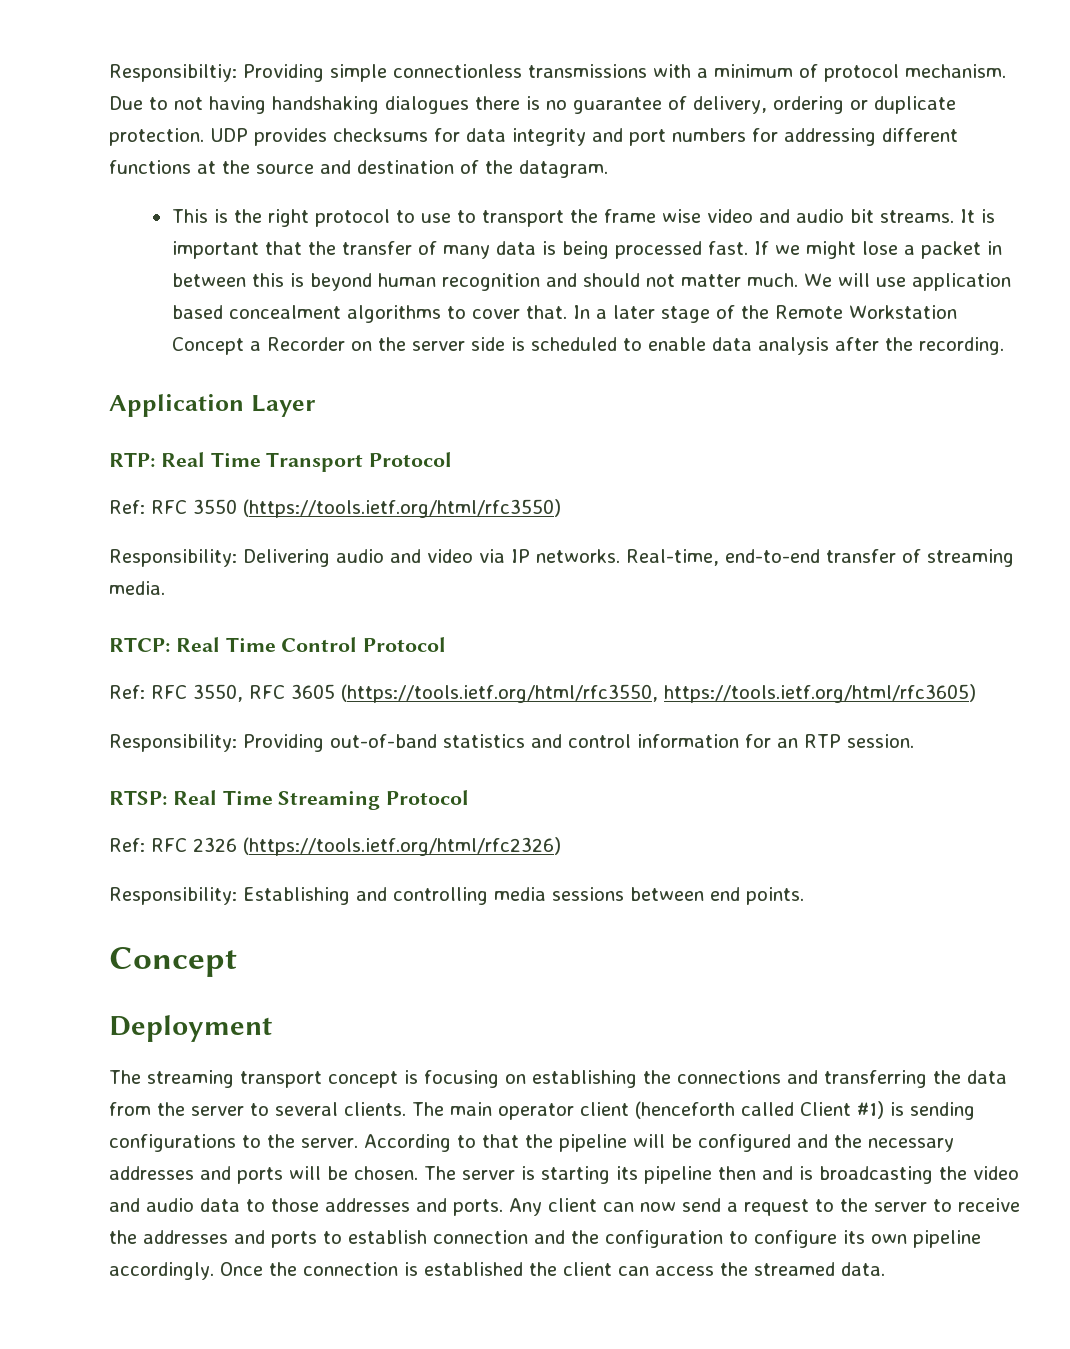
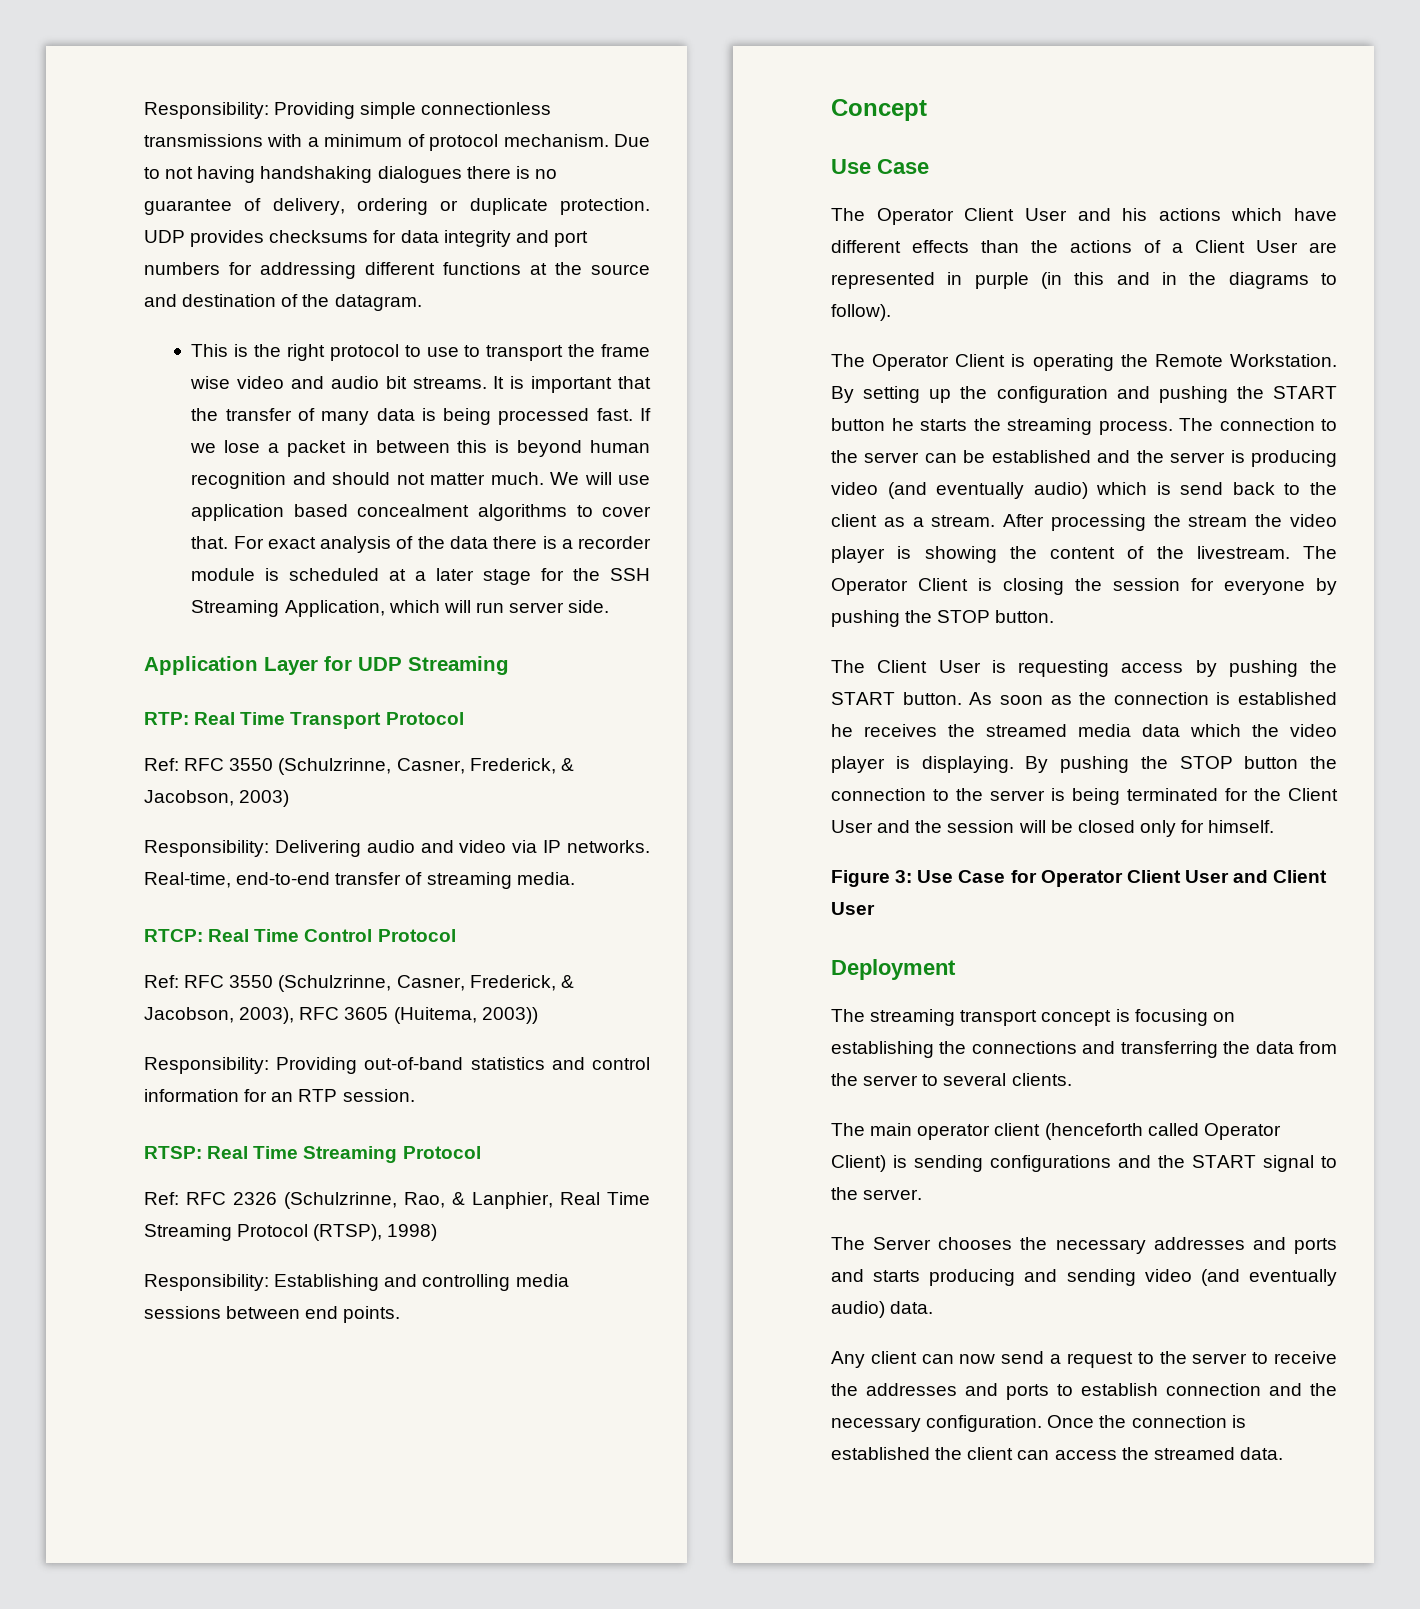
- Responsibiltiy: Providing simple connectionless transmissions with a minimum of protocol mechanism.
+ Responsibility: Providing simple connectionless transmissions with a minimum of protocol mechanism.
- If we might lose a packet in between this is beyond human recognition and should not matter much.
+ If we lose a packet in between this is beyond human recognition and should not matter much.
- In a later stage of the Remote Workstation Concept a Recorder on the server side is scheduled to enable data analysis after the recording.
+ For exact analysis of the data there is a recorder module is scheduled at a later stage for the SSH Streaming Application, which will run server side.
- Application Layer
+ Application Layer for UDP Streaming
- Ref: RFC 3550 (https://tools.ietf.org/html/rfc3550)
+ Ref: RFC 3550 (Schulzrinne, Casner, Frederick, & Jacobson, 2003)
- Ref: RFC 3550, RFC 3605 (https://tools.ietf.org/html/rfc3550, https://tools.ietf.org/html/rfc3605)
+ Ref: RFC 3550 (Schulzrinne, Casner, Frederick, & Jacobson, 2003), RFC 3605 (Huitema, 2003))
- Ref: RFC 2326 (https://tools.ietf.org/html/rfc2326)
+ Ref: RFC 2326 (Schulzrinne, Rao, & Lanphier, Real Time Streaming Protocol (RTSP), 1998)
  Responsibility: Establishing and controlling media sessions between end points.
  Concept
+ Use Case
+ The Operator Client User and his actions which have different effects than the actions of a Client User are represented in purple (in this and in the diagrams to follow).
+ The Operator Client is operating the Remote Workstation. By setting up the configuration and pushing the START button he starts the streaming process. The connection to the server can be established and the server is producing video (and eventually audio) which is send back to the client as a stream. After processing the stream the video player is showing the content of the livestream. The Operator Client is closing the session for everyone by pushing the STOP button.
+ The Client User is requesting access by pushing the START button. As soon as the connection is established he receives the streamed media data which the video player is displaying. By pushing the STOP button the connection to the server is being terminated for the Client User and the session will be closed only for himself.
+ Figure 3: Use Case for Operator Client User and Client User
- The streaming transport concept is focusing on establishing the connections and transferring the data from the server to several clients. The main operator client (henceforth called Client #1) is sending configurations to the server. According to that the pipeline will be configured and the necessary addresses and ports will be chosen. The server is starting its pipeline then and is broadcasting the video and audio data to those addresses and ports. Any client can now send a request to the server to receive the addresses and ports to establish connection and the configuration to configure its own pipeline accordingly.
+ The streaming transport concept is focusing on establishing the connections and transferring the data from the server to several clients.
+ The main operator client (henceforth called Operator Client) is sending configurations and the START signal to the server.
+ The Server chooses the necessary addresses and ports and starts producing and sending video (and eventually audio) data.
+ Any client can now send a request to the server to receive the addresses and ports to establish connection and the necessary configuration.

